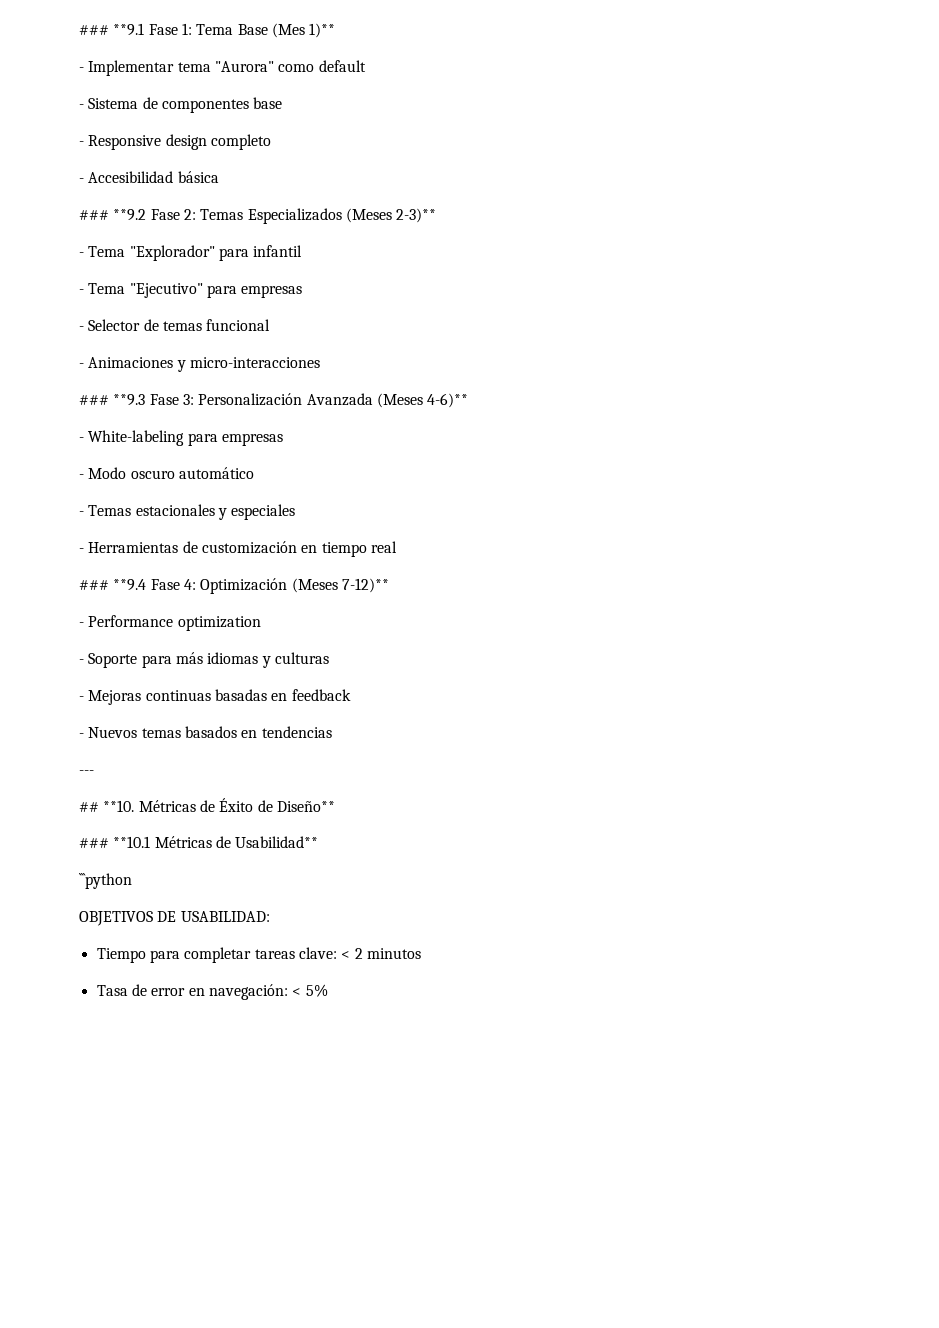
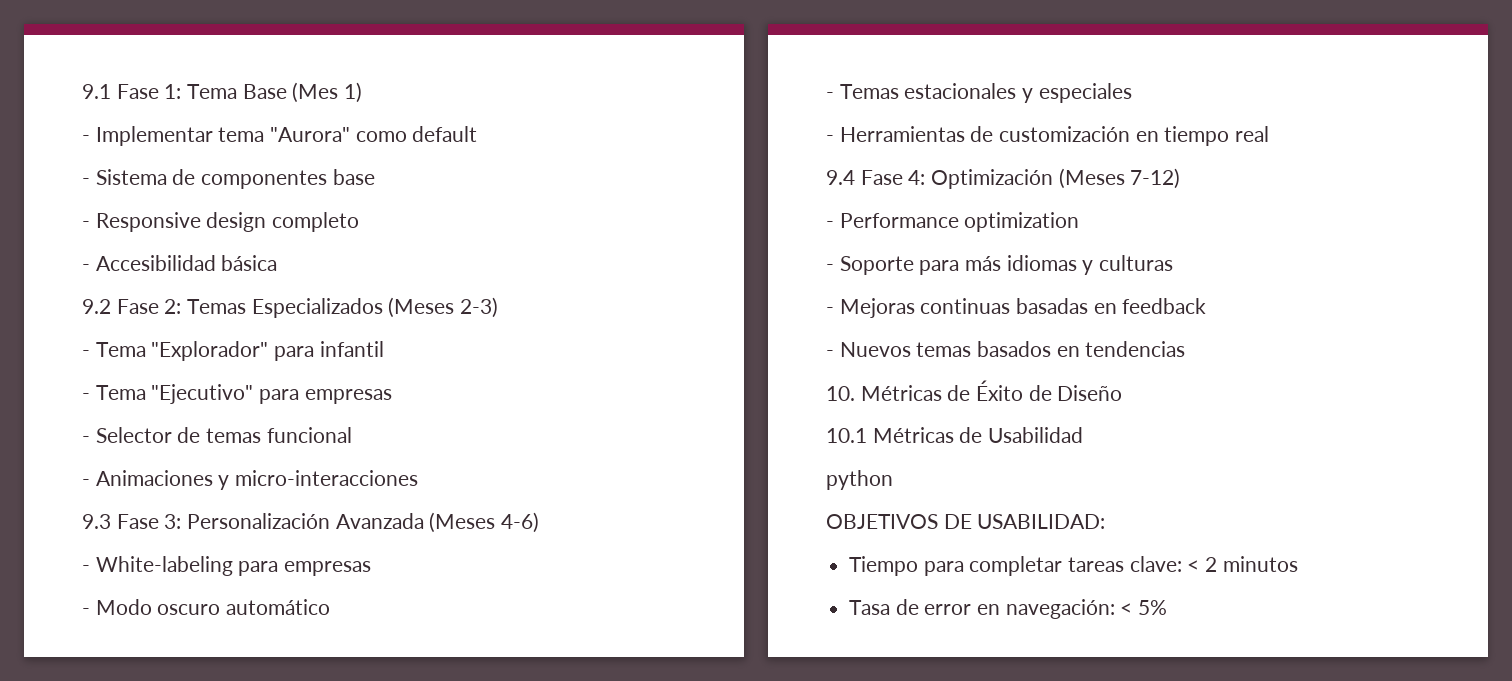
- ### **9.1 Fase 1: Tema Base (Mes 1)**
+ 9.1 Fase 1: Tema Base (Mes 1)
- ### **9.2 Fase 2: Temas Especializados (Meses 2-3)**
+ 9.2 Fase 2: Temas Especializados (Meses 2-3)
- ### **9.3 Fase 3: Personalización Avanzada (Meses 4-6)**
+ 9.3 Fase 3: Personalización Avanzada (Meses 4-6)
- ### **9.4 Fase 4: Optimización (Meses 7-12)**
+ 9.4 Fase 4: Optimización (Meses 7-12)
- ---
- ## **10. Métricas de Éxito de Diseño**
- ### **10.1 Métricas de Usabilidad**
- ```python
+ 10. Métricas de Éxito de Diseño
+ 10.1 Métricas de Usabilidad
+ python

